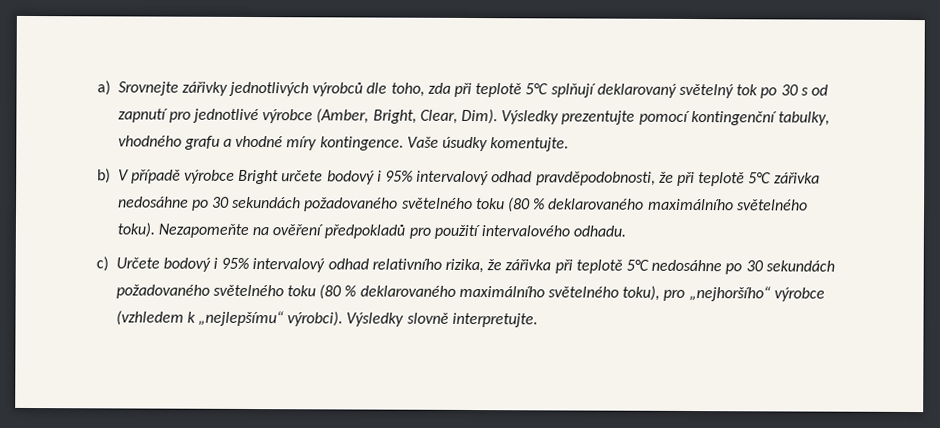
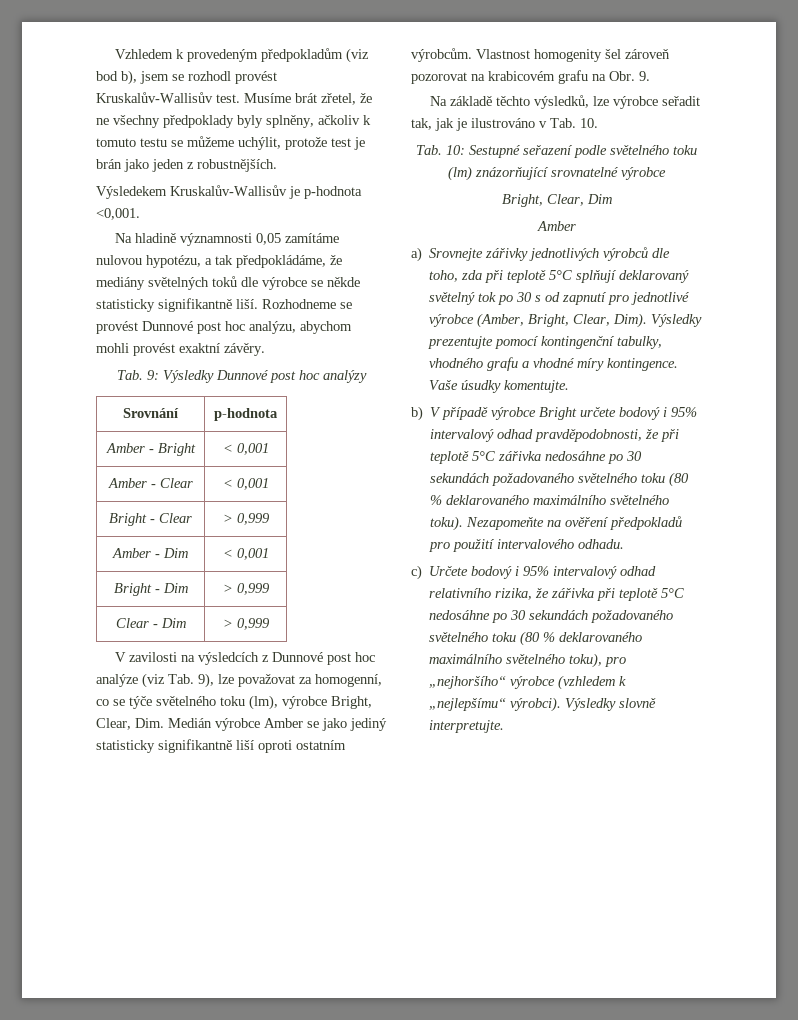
+ Vzhledem k provedeným předpokladům (viz bod b), jsem se rozhodl provést Kruskalův-Wallisův test. Musíme brát zřetel, že ne všechny předpoklady byly splněny, ačkoliv k tomuto testu se můžeme uchýlit, protože test je brán jako jeden z robustnějších.
+ Výsledekem Kruskalův-Wallisův je p-hodnota <0,001.
+ Na hladině významnosti 0,05 zamítáme nulovou hypotézu, a tak předpokládáme, že mediány světelných toků dle výrobce se někde statisticky signifikantně liší. Rozhodneme se provést Dunnové post hoc analýzu, abychom mohli provést exaktní závěry.
+ Tab. 9: Výsledky Dunnové post hoc analýzy
+ Srovnání | p-hodnota
+ Amber - Bright | < 0,001
+ Amber - Clear | < 0,001
+ Bright - Clear | > 0,999
+ Amber - Dim | < 0,001
+ Bright - Dim | > 0,999
+ Clear - Dim | > 0,999
+ V zavilosti na výsledcích z Dunnové post hoc analýze (viz Tab. 9), lze považovat za homogenní, co se týče světelného toku (lm), výrobce Bright, Clear, Dim. Medián výrobce Amber se jako jediný statisticky signifikantně liší oproti ostatním výrobcům. Vlastnost homogenity šel zároveň pozorovat na krabicovém grafu na Obr. 9.
+ Na základě těchto výsledků, lze výrobce seřadit tak, jak je ilustrováno v Tab. 10.
+ Tab. 10: Sestupné seřazení podle světelného toku (lm) znázorňující srovnatelné výrobce
+ Bright, Clear, Dim
+ Amber

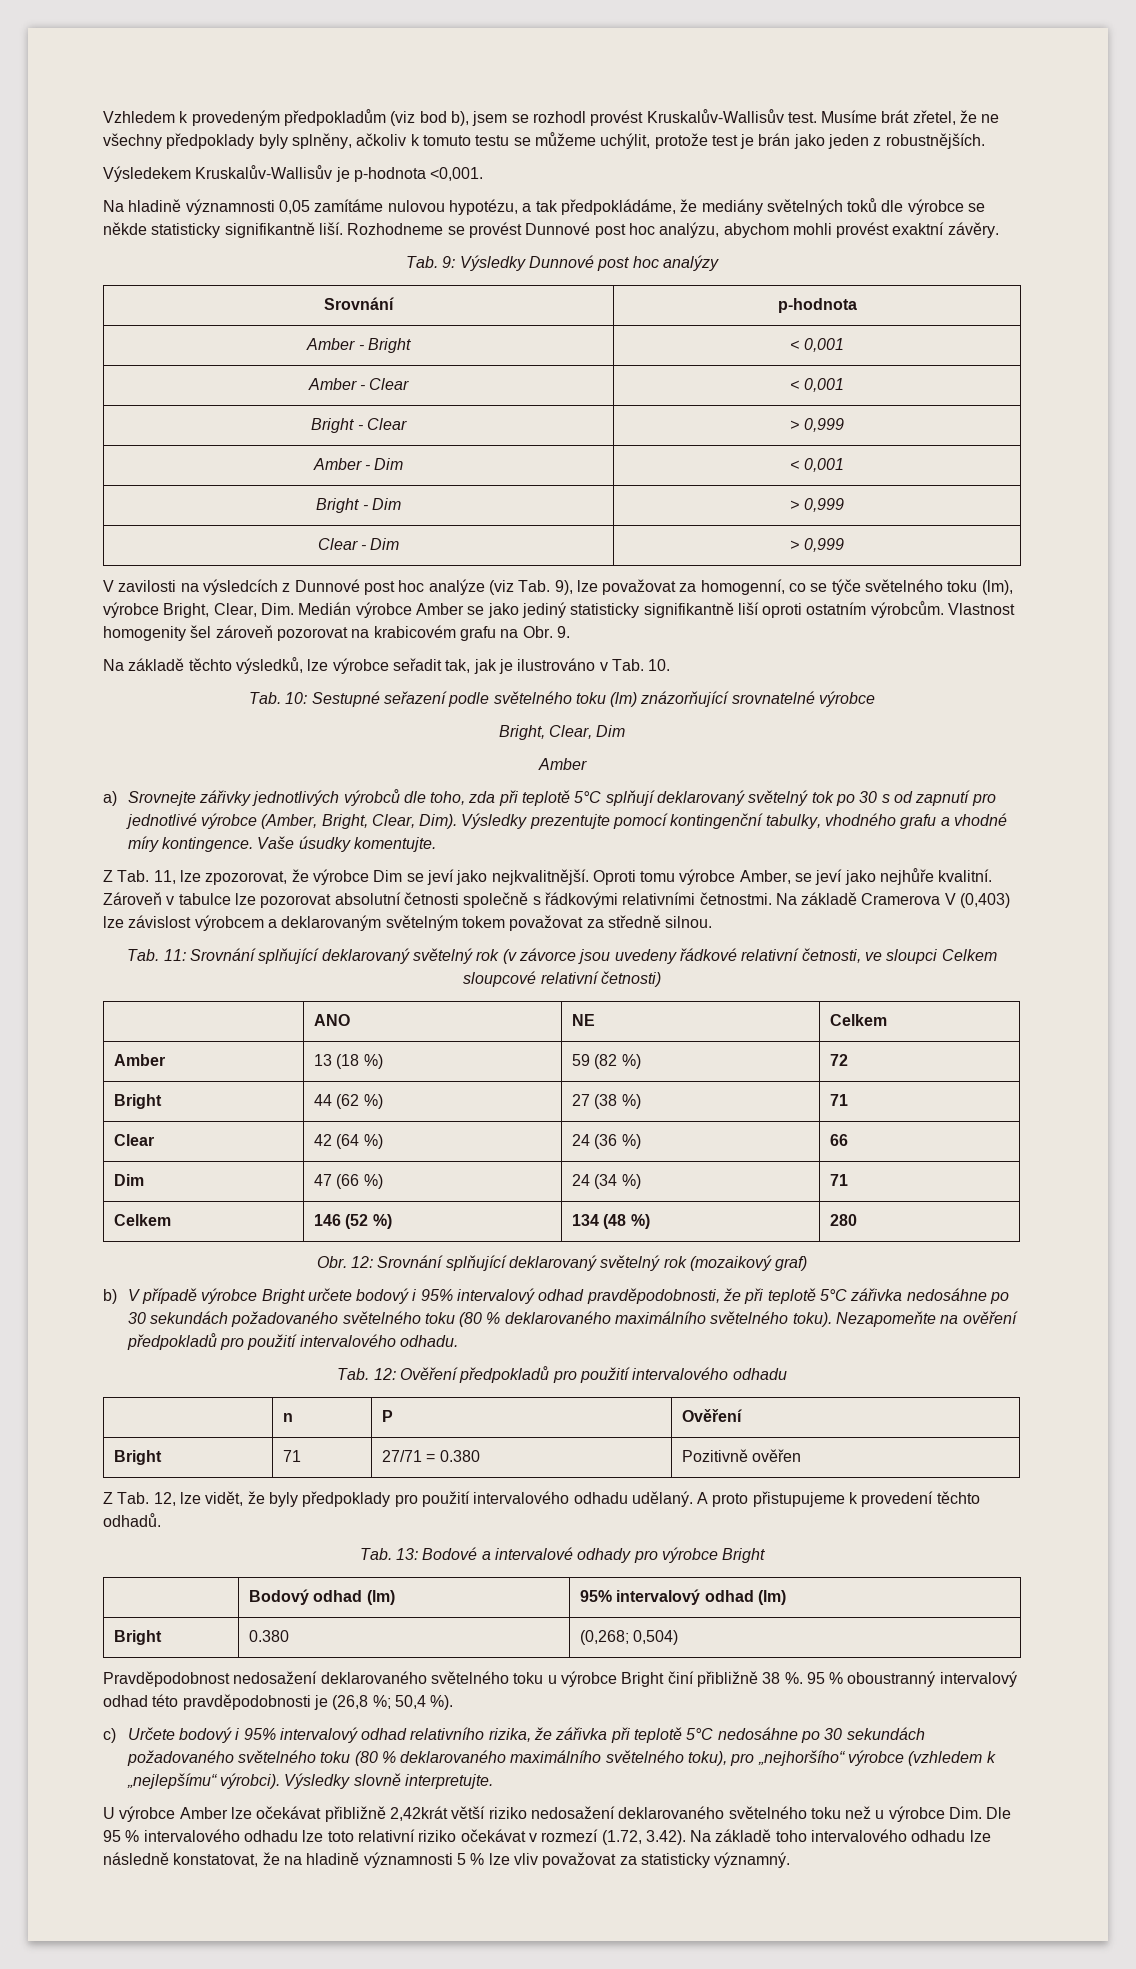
+ Z Tab. 11, lze zpozorovat, že výrobce Dim se jeví jako nejkvalitnější. Oproti tomu výrobce Amber, se jeví jako nejhůře kvalitní. Zároveň v tabulce lze pozorovat absolutní četnosti společně s řádkovými relativními četnostmi. Na základě Cramerova V (0,403) lze závislost výrobcem a deklarovaným světelným tokem považovat za středně silnou.
+ Tab. 11: Srovnání splňující deklarovaný světelný rok (v závorce jsou uvedeny řádkové relativní četnosti, ve sloupci Celkem sloupcové relativní četnosti)
+ | ANO | NE | Celkem
+ Amber | 13 (18 %) | 59 (82 %) | 72
+ Bright | 44 (62 %) | 27 (38 %) | 71
+ Clear | 42 (64 %) | 24 (36 %) | 66
+ Dim | 47 (66 %) | 24 (34 %) | 71
+ Celkem | 146 (52 %) | 134 (48 %) | 280
+ Obr. 12: Srovnání splňující deklarovaný světelný rok (mozaikový graf)
+ Tab. 12: Ověření předpokladů pro použití intervalového odhadu
+ | n | P | Ověření
+ Bright | 71 | 27/71 = 0.380 | Pozitivně ověřen
+ Z Tab. 12, lze vidět, že byly předpoklady pro použití intervalového odhadu udělaný. A proto přistupujeme k provedení těchto odhadů.
+ Tab. 13: Bodové a intervalové odhady pro výrobce Bright
+ | Bodový odhad (lm) | 95% intervalový odhad (lm)
+ Bright | 0.380 | (0,268; 0,504)
+ Pravděpodobnost nedosažení deklarovaného světelného toku u výrobce Bright činí přibližně 38 %. 95 % oboustranný intervalový odhad této pravděpodobnosti je (26,8 %; 50,4 %).
+ U výrobce Amber lze očekávat přibližně 2,42krát větší riziko nedosažení deklarovaného světelného toku než u výrobce Dim. Dle 95 % intervalového odhadu lze toto relativní riziko očekávat v rozmezí (1.72, 3.42). Na základě toho intervalového odhadu lze následně konstatovat, že na hladině významnosti 5 % lze vliv považovat za statisticky významný.

